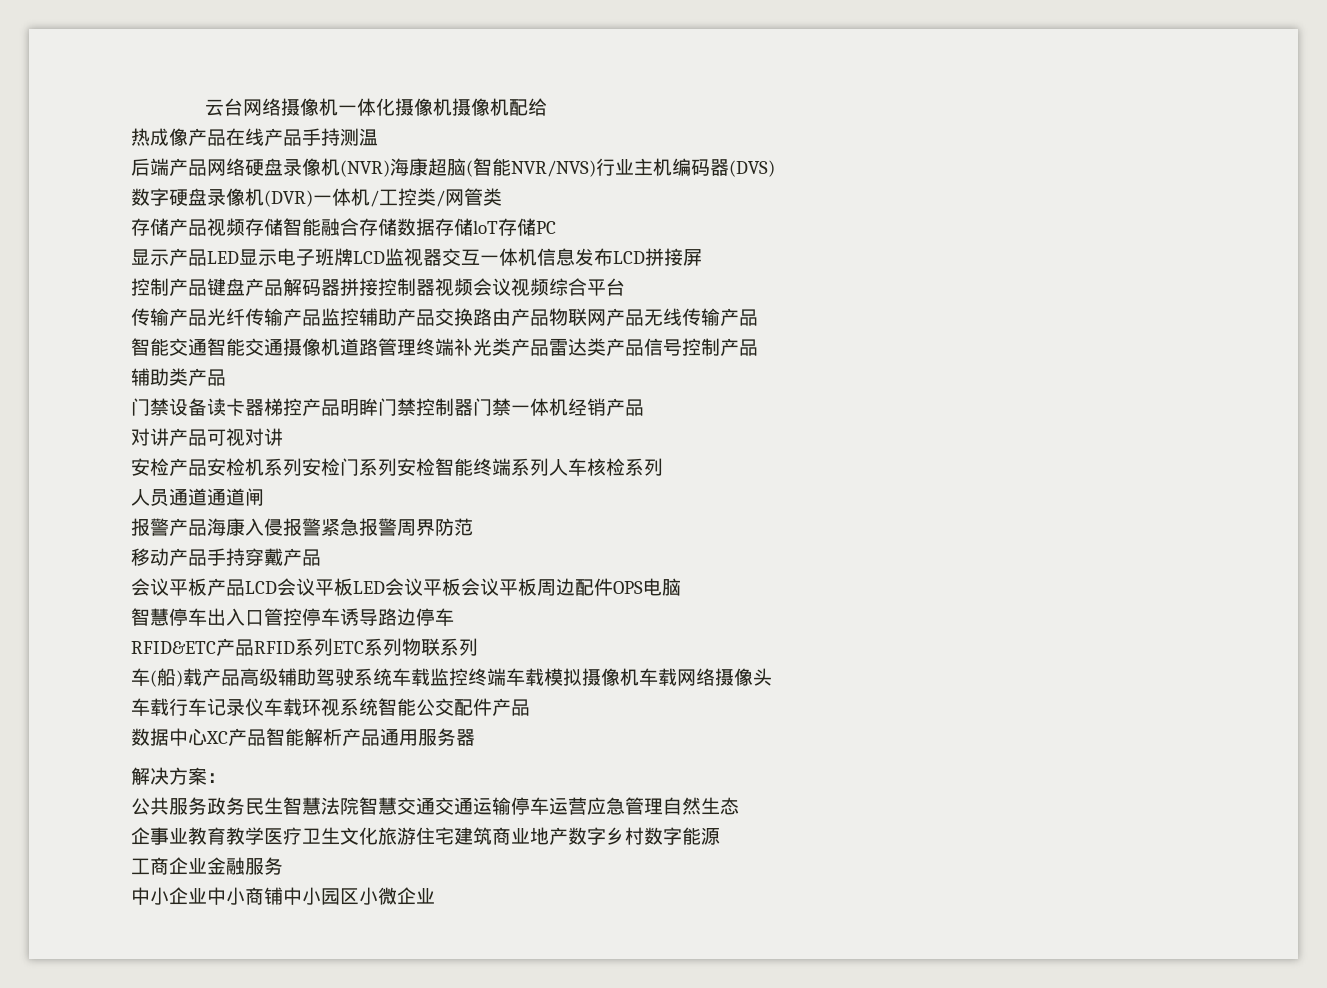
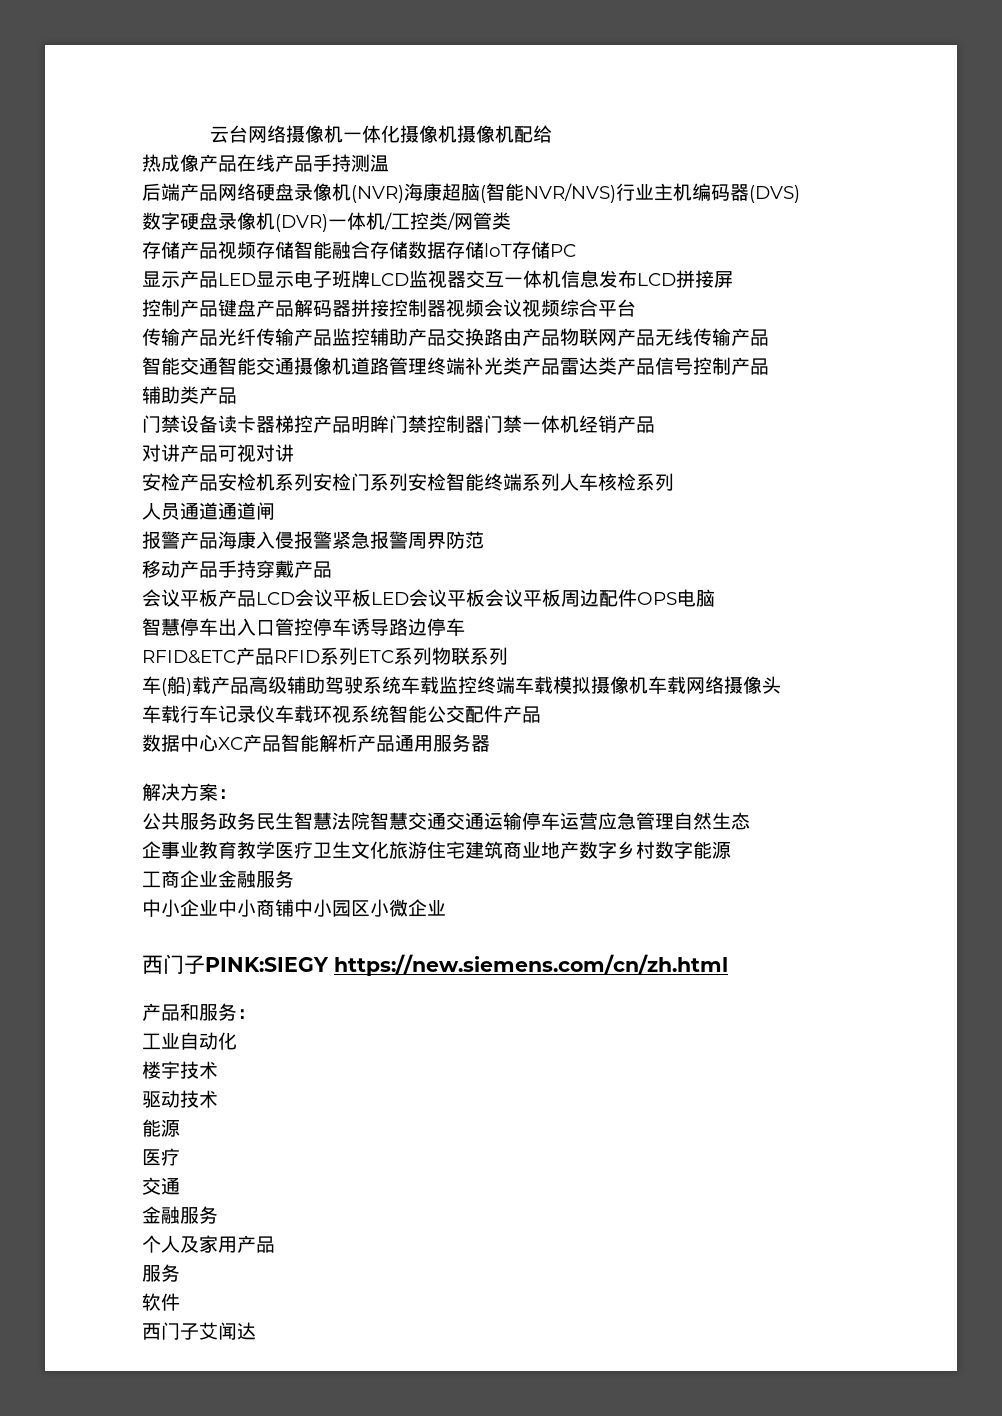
+ 西门子PINK:SIEGY https://new.siemens.com/cn/zh.html
+ 产品和服务：
+ 工业自动化
+ 楼宇技术
+ 驱动技术
+ 能源
+ 医疗
+ 交通
+ 金融服务
+ 个人及家用产品
+ 服务
+ 软件
+ 西门子艾闻达

